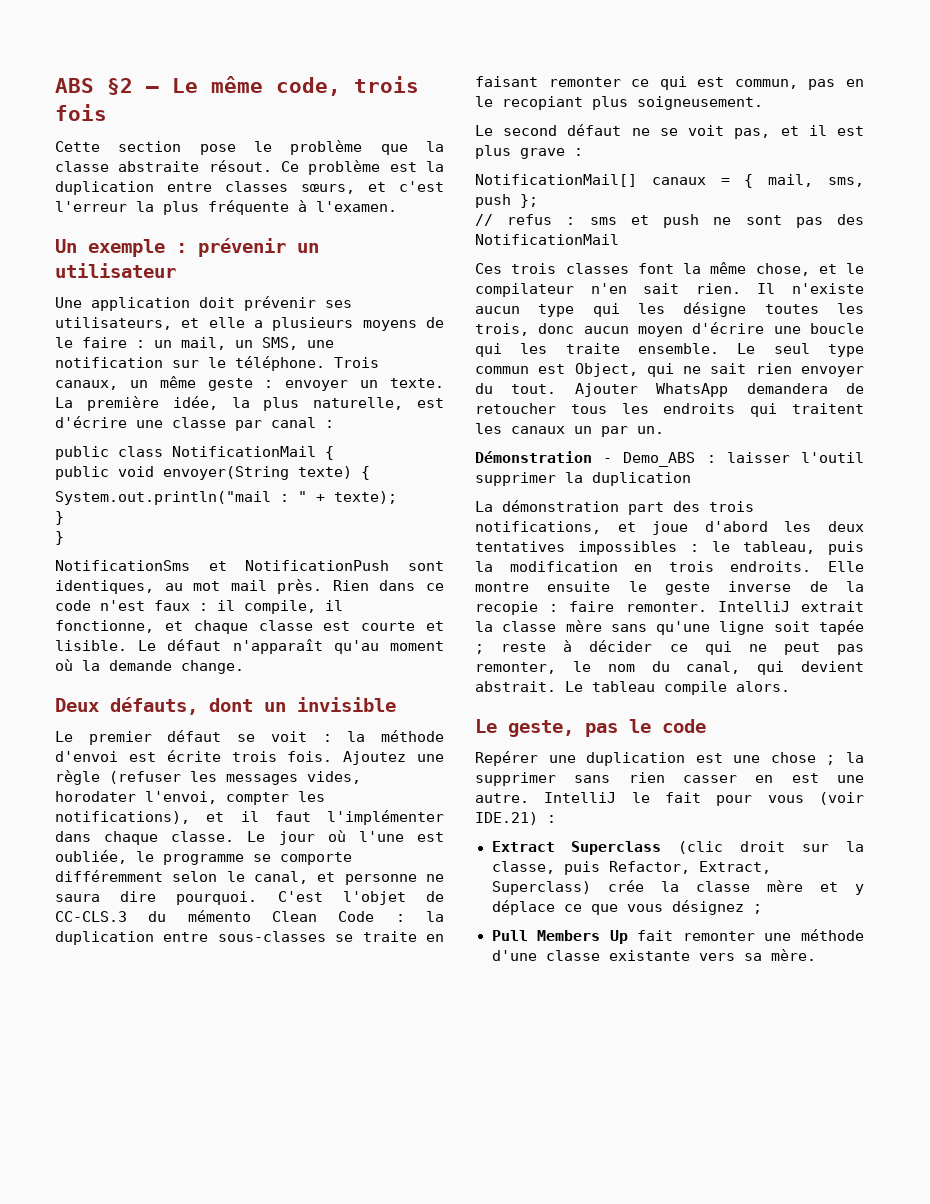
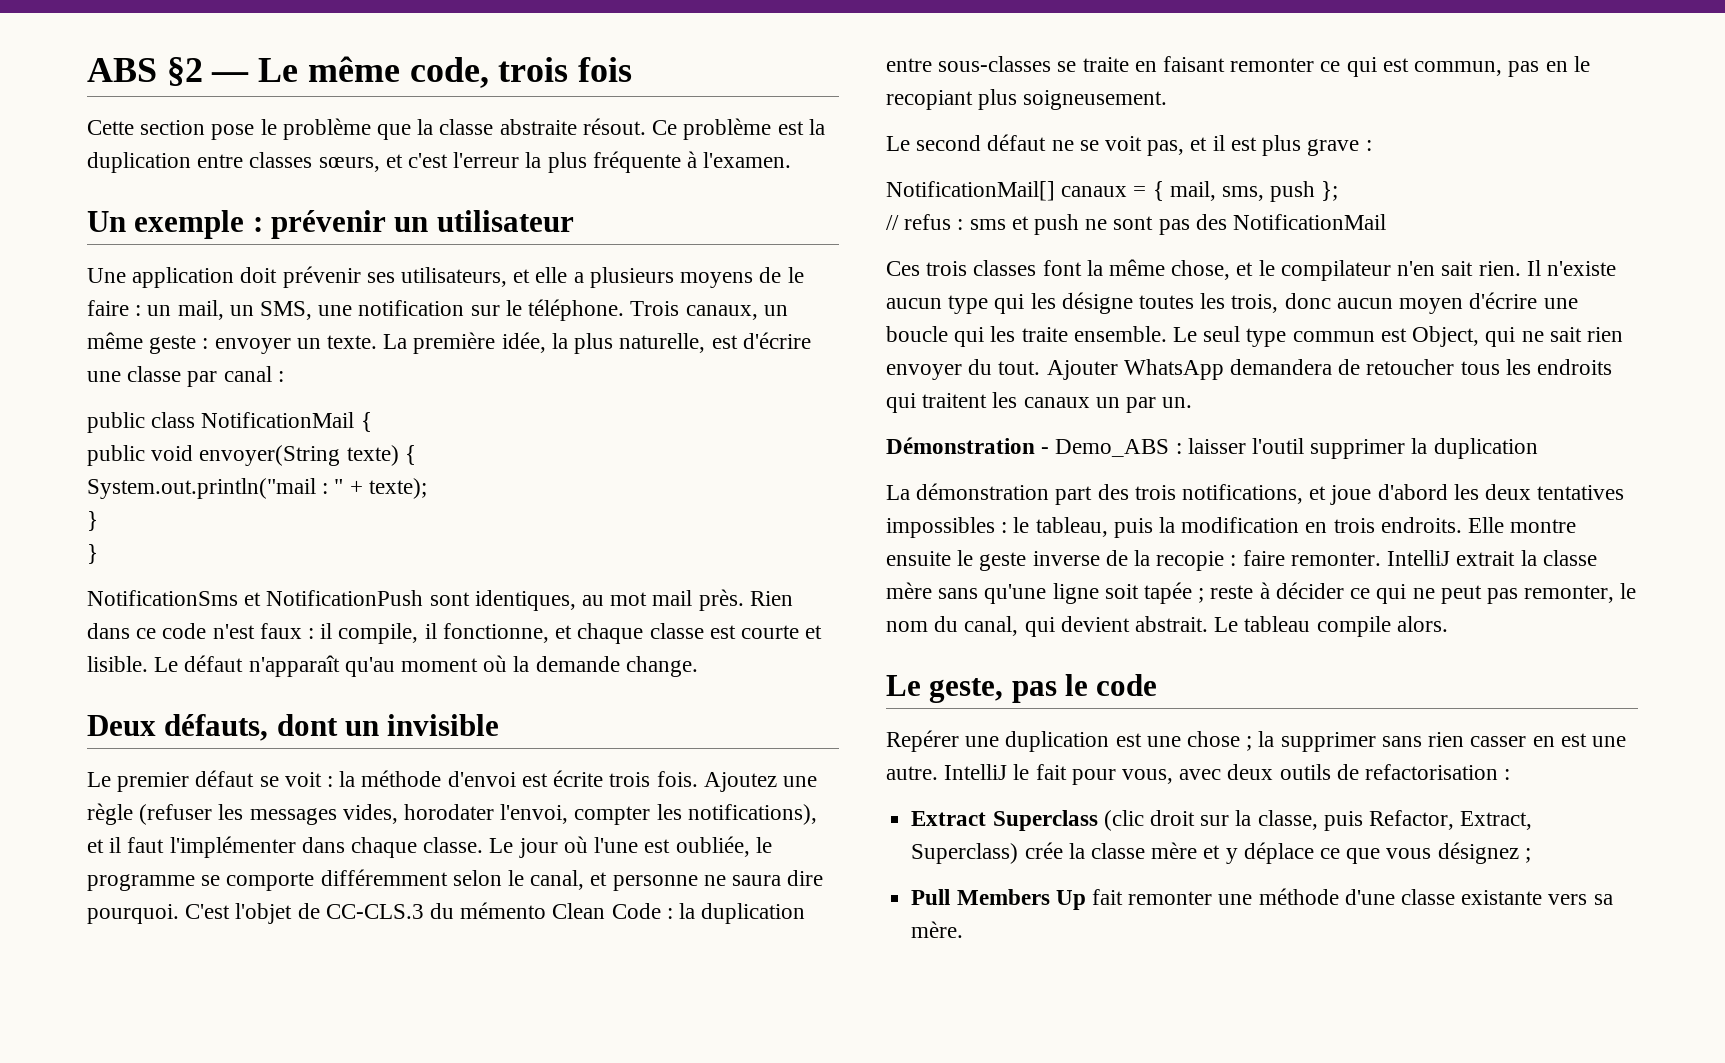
- IntelliJ le fait pour vous (voir IDE.21) :
+ IntelliJ le fait pour vous, avec deux outils de refactorisation :

